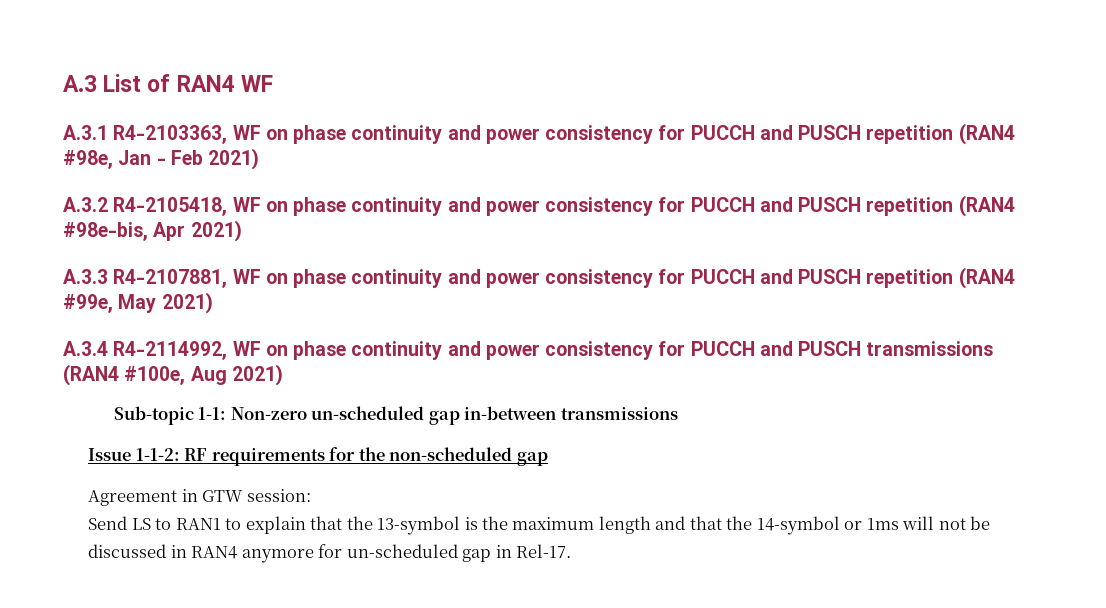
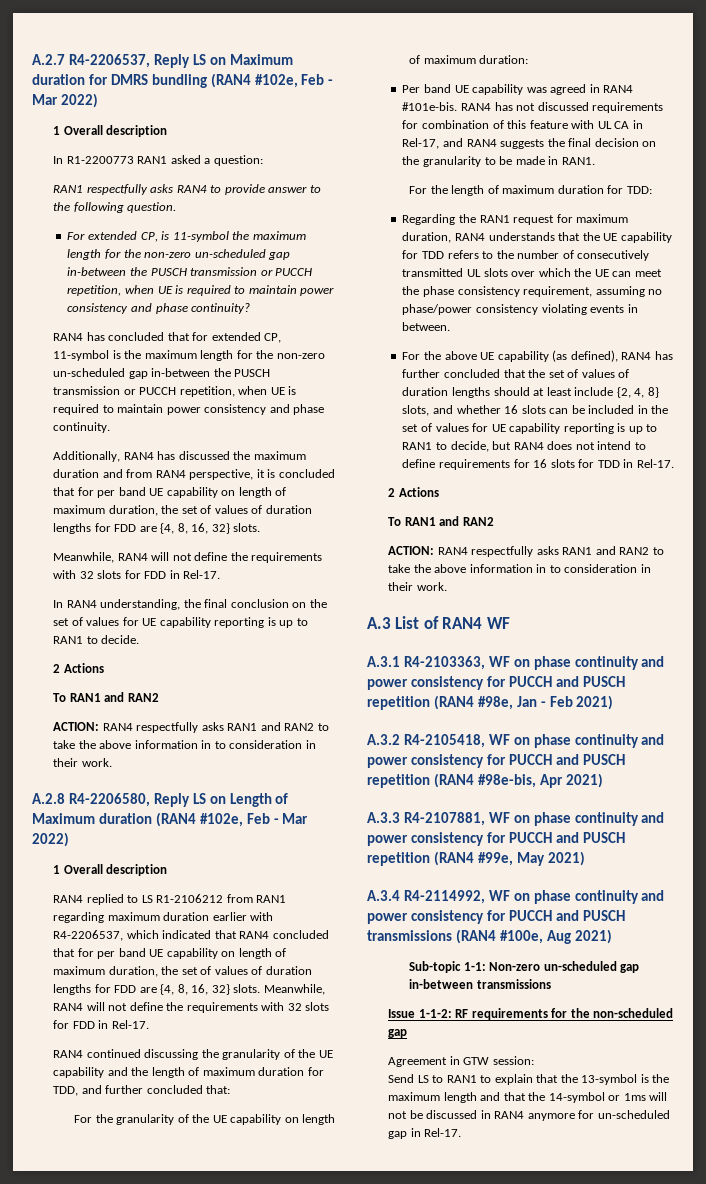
+ A.2.7 R4-2206537, Reply LS on Maximum duration for DMRS bundling (RAN4 #102e, Feb - Mar 2022)
+ 1 Overall description
+ In R1-2200773 RAN1 asked a question:
+ RAN1 respectfully asks RAN4 to provide answer to the following question.
+ For extended CP, is 11-symbol the maximum length for the non-zero un-scheduled gap in-between the PUSCH transmission or PUCCH repetition, when UE is required to maintain power consistency and phase continuity?
+ RAN4 has concluded that for extended CP, 11-symbol is the maximum length for the non-zero un-scheduled gap in-between the PUSCH transmission or PUCCH repetition, when UE is required to maintain power consistency and phase continuity.
+ Additionally, RAN4 has discussed the maximum duration and from RAN4 perspective, it is concluded that for per band UE capability on length of maximum duration, the set of values of duration lengths for FDD are {4, 8, 16, 32} slots.
+ Meanwhile, RAN4 will not define the requirements with 32 slots for FDD in Rel-17.
+ In RAN4 understanding, the final conclusion on the set of values for UE capability reporting is up to RAN1 to decide.
+ 2 Actions
+ To RAN1 and RAN2
+ ACTION: RAN4 respectfully asks RAN1 and RAN2 to take the above information in to consideration in their work.
+ A.2.8 R4-2206580, Reply LS on Length of Maximum duration (RAN4 #102e, Feb - Mar 2022)
+ 1 Overall description
+ RAN4 replied to LS R1-2106212 from RAN1 regarding maximum duration earlier with R4-2206537, which indicated that RAN4 concluded that for per band UE capability on length of maximum duration, the set of values of duration lengths for FDD are {4, 8, 16, 32} slots. Meanwhile, RAN4 will not define the requirements with 32 slots for FDD in Rel-17.
+ RAN4 continued discussing the granularity of the UE capability and the length of maximum duration for TDD, and further concluded that:
+ For the granularity of the UE capability on length of maximum duration:
+ Per band UE capability was agreed in RAN4 #101e-bis. RAN4 has not discussed requirements for combination of this feature with UL CA in Rel-17, and RAN4 suggests the final decision on the granularity to be made in RAN1.
+ For the length of maximum duration for TDD:
+ Regarding the RAN1 request for maximum duration, RAN4 understands that the UE capability for TDD refers to the number of consecutively transmitted UL slots over which the UE can meet the phase consistency requirement, assuming no phase/power consistency violating events in between.
+ For the above UE capability (as defined), RAN4 has further concluded that the set of values of duration lengths should at least include {2, 4, 8} slots, and whether 16 slots can be included in the set of values for UE capability reporting is up to RAN1 to decide, but RAN4 does not intend to define requirements for 16 slots for TDD in Rel-17.
+ 2 Actions
+ To RAN1 and RAN2
+ ACTION: RAN4 respectfully asks RAN1 and RAN2 to take the above information in to consideration in their work.

